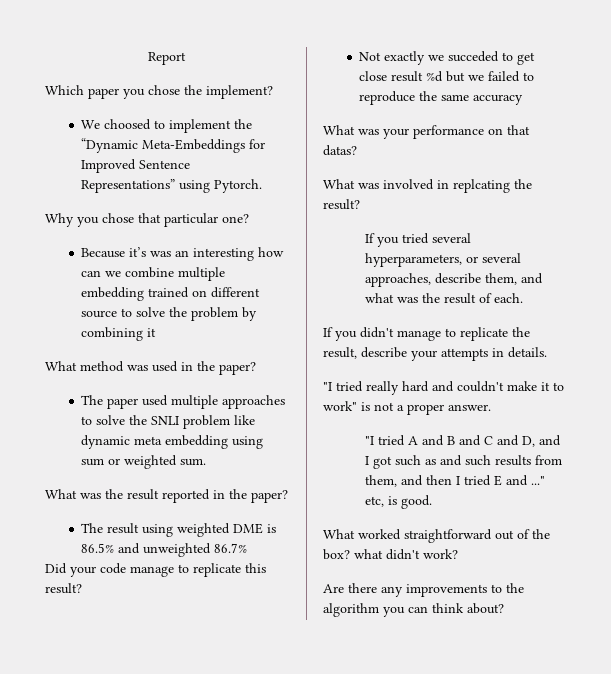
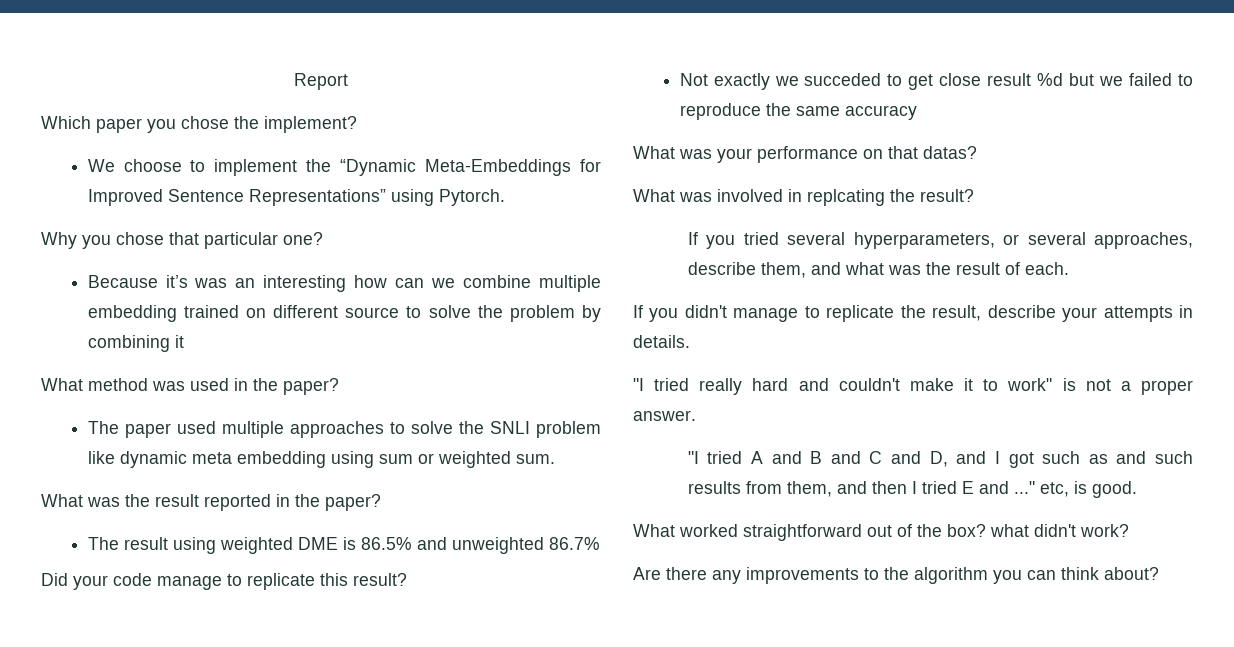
- We choosed to implement the “Dynamic Meta-Embeddings for Improved Sentence Representations” using Pytorch.
+ We choose to implement the “Dynamic Meta-Embeddings for Improved Sentence Representations” using Pytorch.

